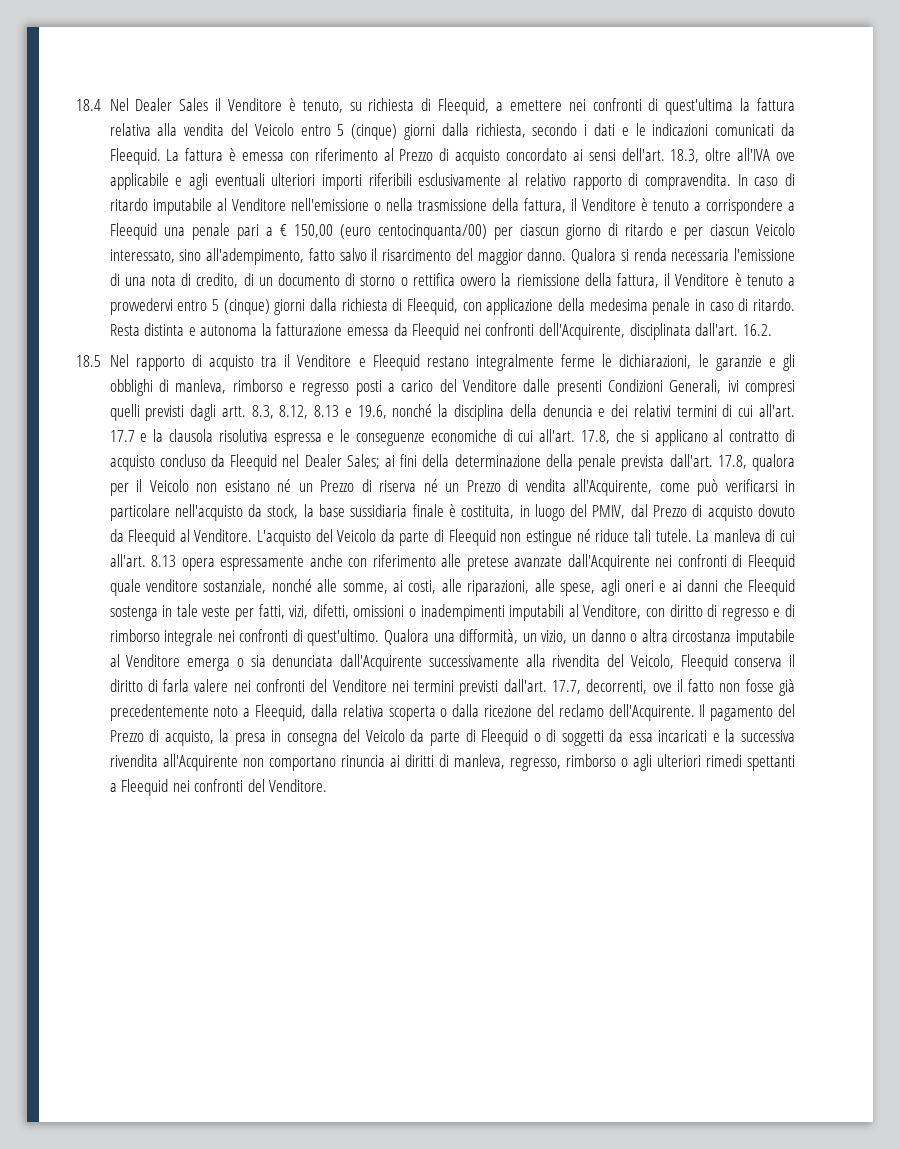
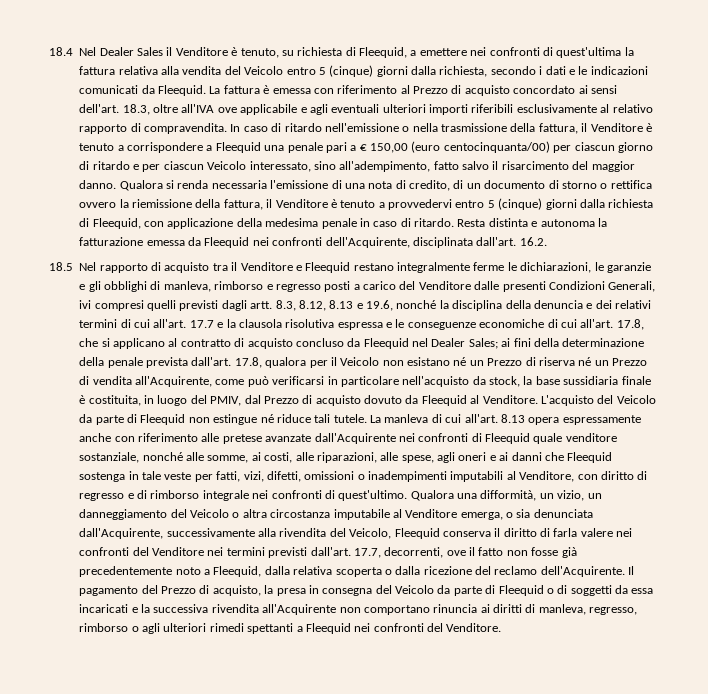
- In caso di ritardo imputabile al Venditore nell'emissione o nella trasmissione della fattura, il Venditore è tenuto a corrispondere a Fleequid una penale pari a € 150,00 (euro centocinquanta/00) per ciascun giorno di ritardo e per ciascun Veicolo interessato, sino all'adempimento, fatto salvo il risarcimento del maggior danno.
+ In caso di ritardo nell'emissione o nella trasmissione della fattura, il Venditore è tenuto a corrispondere a Fleequid una penale pari a € 150,00 (euro centocinquanta/00) per ciascun giorno di ritardo e per ciascun Veicolo interessato, sino all'adempimento, fatto salvo il risarcimento del maggior danno.
- Qualora una difformità, un vizio, un danno o altra circostanza imputabile al Venditore emerga o sia denunciata dall'Acquirente successivamente alla rivendita del Veicolo, Fleequid conserva il diritto di farla valere nei confronti del Venditore nei termini previsti dall'art.
+ Qualora una difformità, un vizio, un danneggiamento del Veicolo o altra circostanza imputabile al Venditore emerga, o sia denunciata dall'Acquirente, successivamente alla rivendita del Veicolo, Fleequid conserva il diritto di farla valere nei confronti del Venditore nei termini previsti dall'art.

